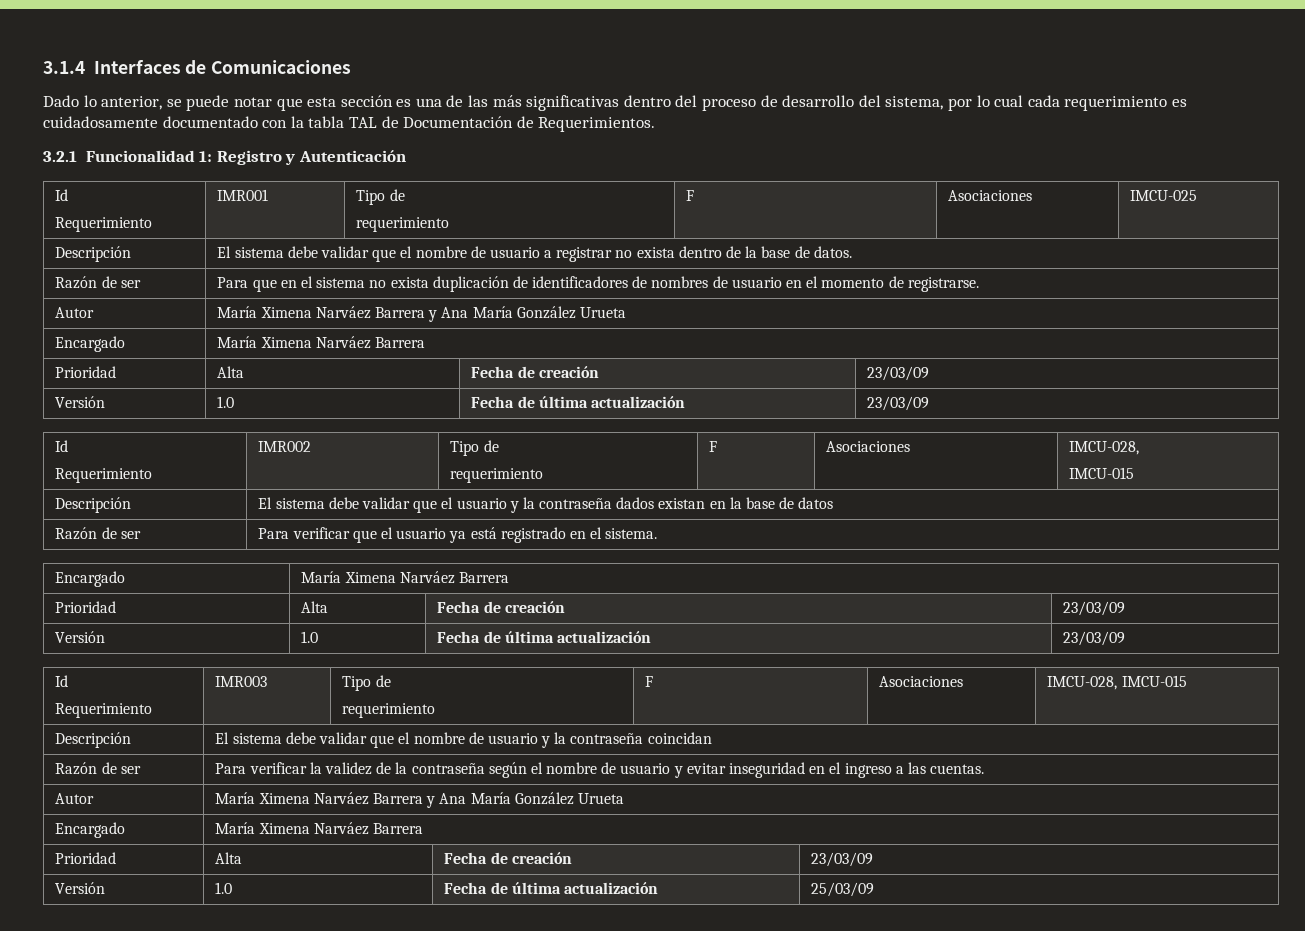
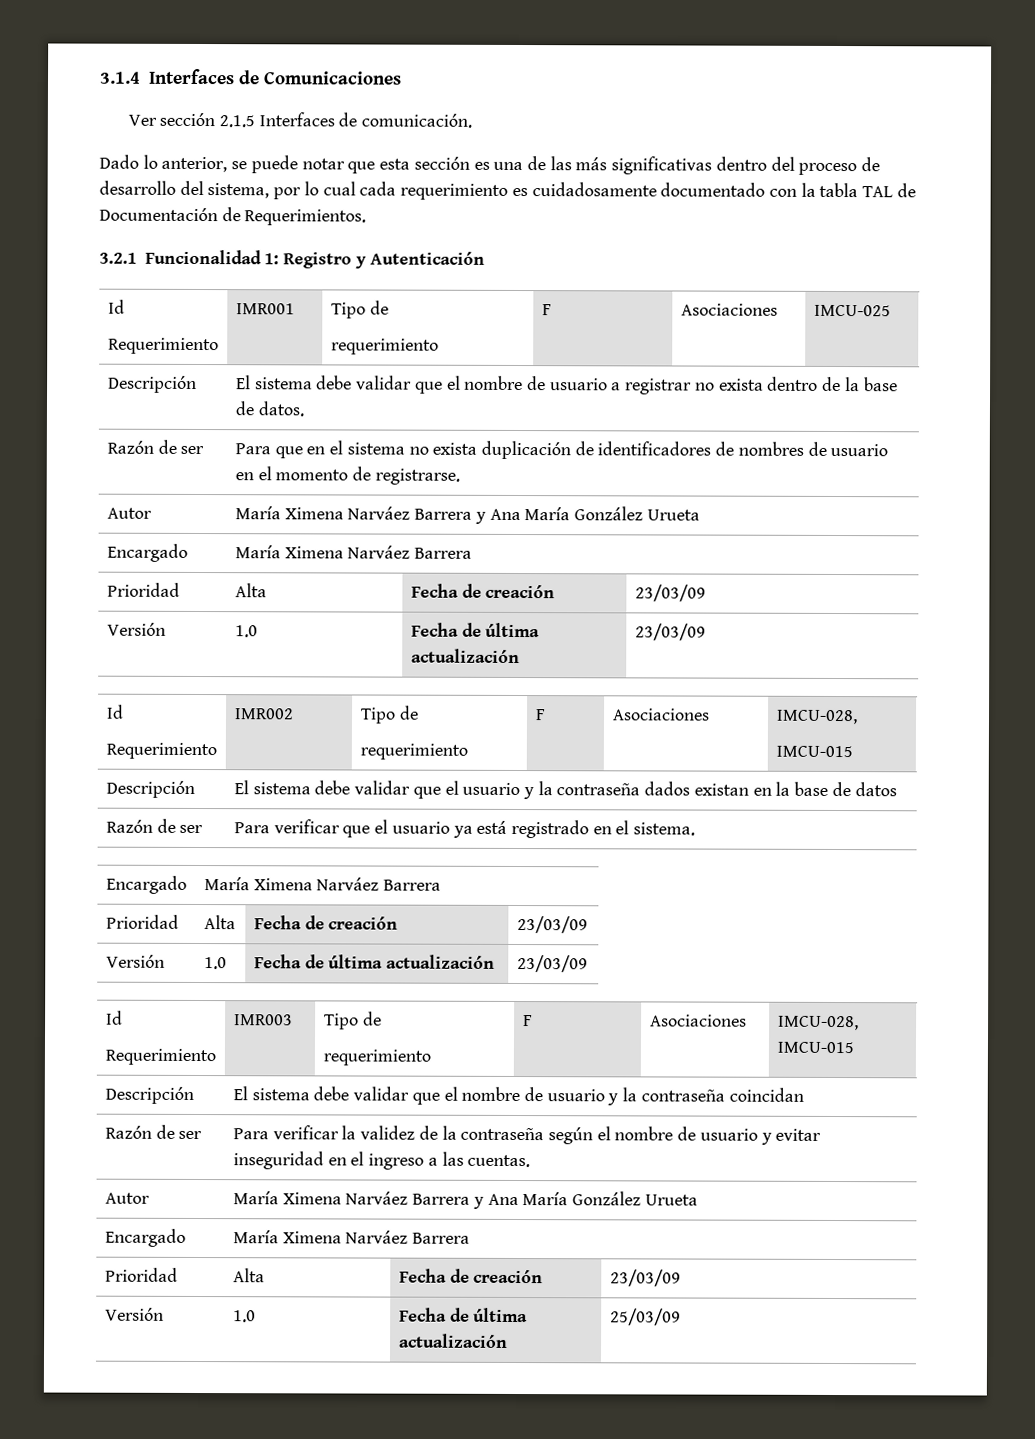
+ Ver sección 2.1.5 Interfaces de comunicación.

